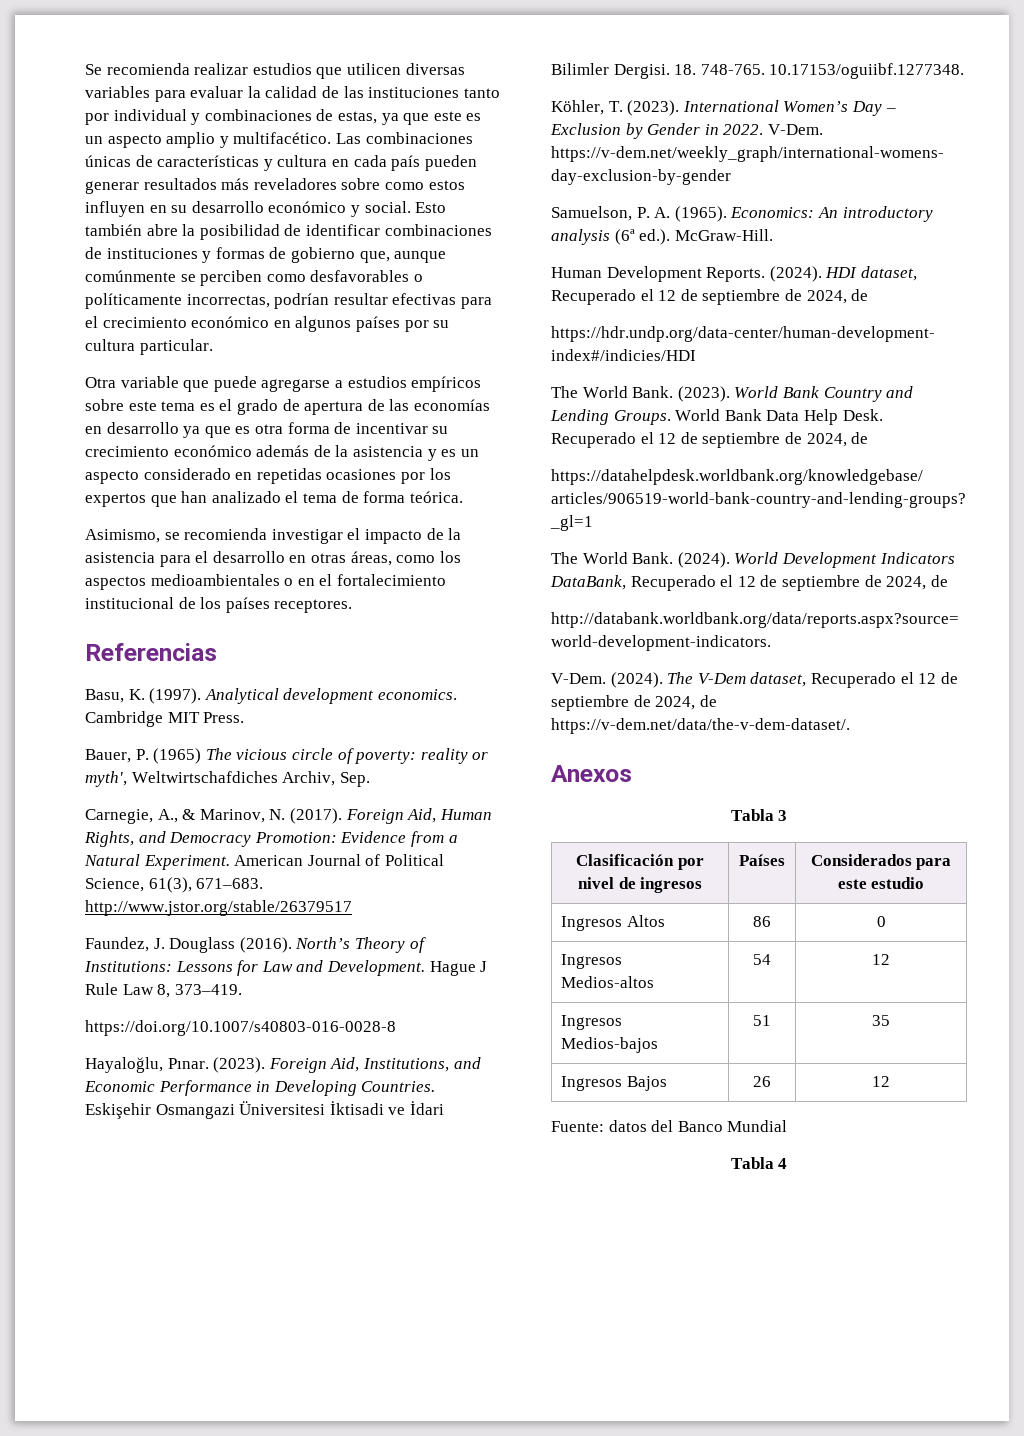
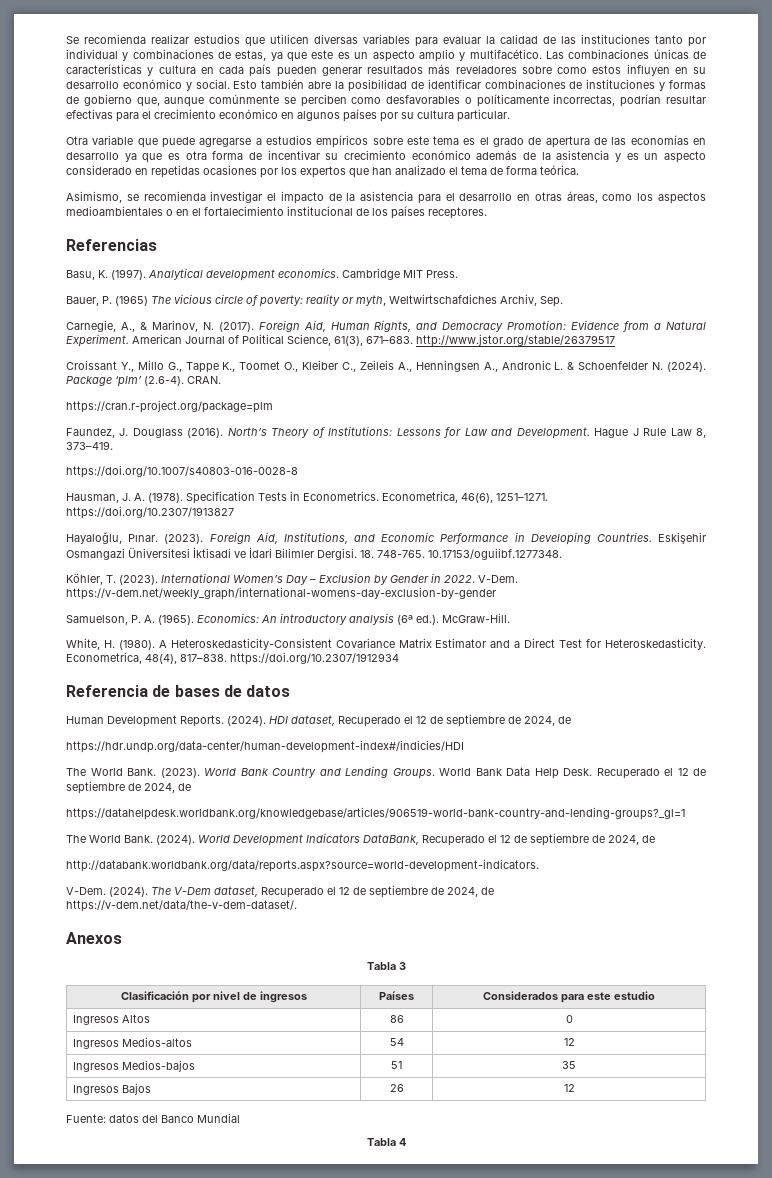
- Bauer, P. (1965) The vicious circle of poverty: reality or myth', Weltwirtschafdiches Archiv, Sep.
+ Bauer, P. (1965) The vicious circle of poverty: reality or myth, Weltwirtschafdiches Archiv, Sep.
+ Croissant Y., Millo G., Tappe K., Toomet O., Kleiber C., Zeileis A., Henningsen A., Andronic L. & Schoenfelder N. (2024). Package ‘plm’ (2.6-4). CRAN.
+ https://cran.r-project.org/package=plm
+ Hausman, J. A. (1978). Specification Tests in Econometrics. Econometrica, 46(6), 1251–1271. https://doi.org/10.2307/1913827
+ White, H. (1980). A Heteroskedasticity-Consistent Covariance Matrix Estimator and a Direct Test for Heteroskedasticity. Econometrica, 48(4), 817–838. https://doi.org/10.2307/1912934
+ Referencia de bases de datos

